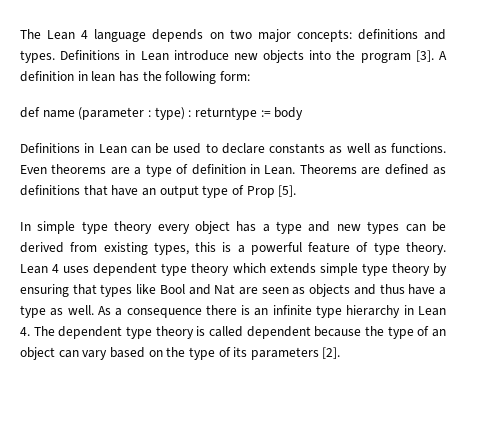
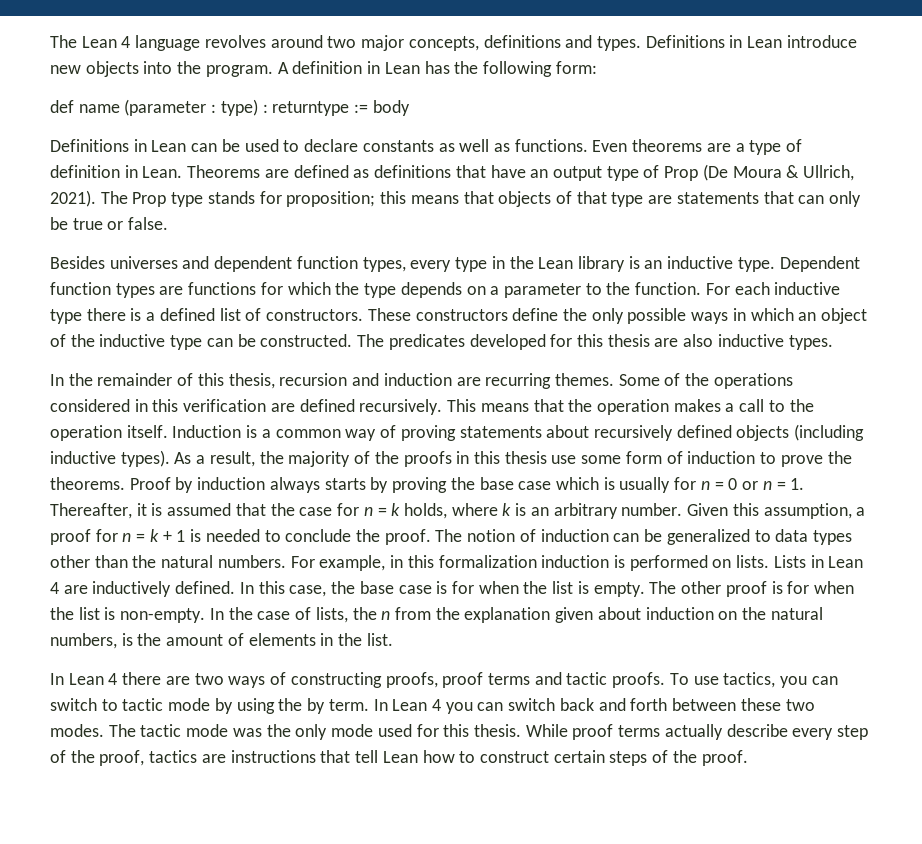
- The Lean 4 language depends on two major concepts: definitions and types.
+ The Lean 4 language revolves around two major concepts, definitions and types.
- Definitions in Lean introduce new objects into the program [3].
+ Definitions in Lean introduce new objects into the program.
- A definition in lean has the following form:
+ A definition in Lean has the following form:
- Theorems are defined as definitions that have an output type of Prop [5].
- In simple type theory every object has a type and new types can be derived from existing types, this is a powerful feature of type theory. Lean 4 uses dependent type theory which extends simple type theory by ensuring that types like Bool and Nat are seen as objects and thus have a type as well. As a consequence there is an infinite type hierarchy in Lean 4. The dependent type theory is called dependent because the type of an object can vary based on the type of its parameters [2].
+ Theorems are defined as definitions that have an output type of Prop (De Moura & Ullrich, 2021). The Prop type stands for proposition; this means that objects of that type are statements that can only be true or false.
+ Besides universes and dependent function types, every type in the Lean library is an inductive type. Dependent function types are functions for which the type depends on a parameter to the function. For each inductive type there is a defined list of constructors. These constructors define the only possible ways in which an object of the inductive type can be constructed. The predicates developed for this thesis are also inductive types.
+ In the remainder of this thesis, recursion and induction are recurring themes. Some of the operations considered in this verification are defined recursively. This means that the operation makes a call to the operation itself. Induction is a common way of proving statements about recursively defined objects (including inductive types). As a result, the majority of the proofs in this thesis use some form of induction to prove the theorems. Proof by induction always starts by proving the base case which is usually for n = 0 or n = 1. Thereafter, it is assumed that the case for n = k holds, where k is an arbitrary number. Given this assumption, a proof for n = k + 1 is needed to conclude the proof. The notion of induction can be generalized to data types other than the natural numbers. For example, in this formalization induction is performed on lists. Lists in Lean 4 are inductively defined. In this case, the base case is for when the list is empty. The other proof is for when the list is non-empty. In the case of lists, the n from the explanation given about induction on the natural numbers, is the amount of elements in the list.
+ In Lean 4 there are two ways of constructing proofs, proof terms and tactic proofs. To use tactics, you can switch to tactic mode by using the by term. In Lean 4 you can switch back and forth between these two modes. The tactic mode was the only mode used for this thesis. While proof terms actually describe every step of the proof, tactics are instructions that tell Lean how to construct certain steps of the proof.

